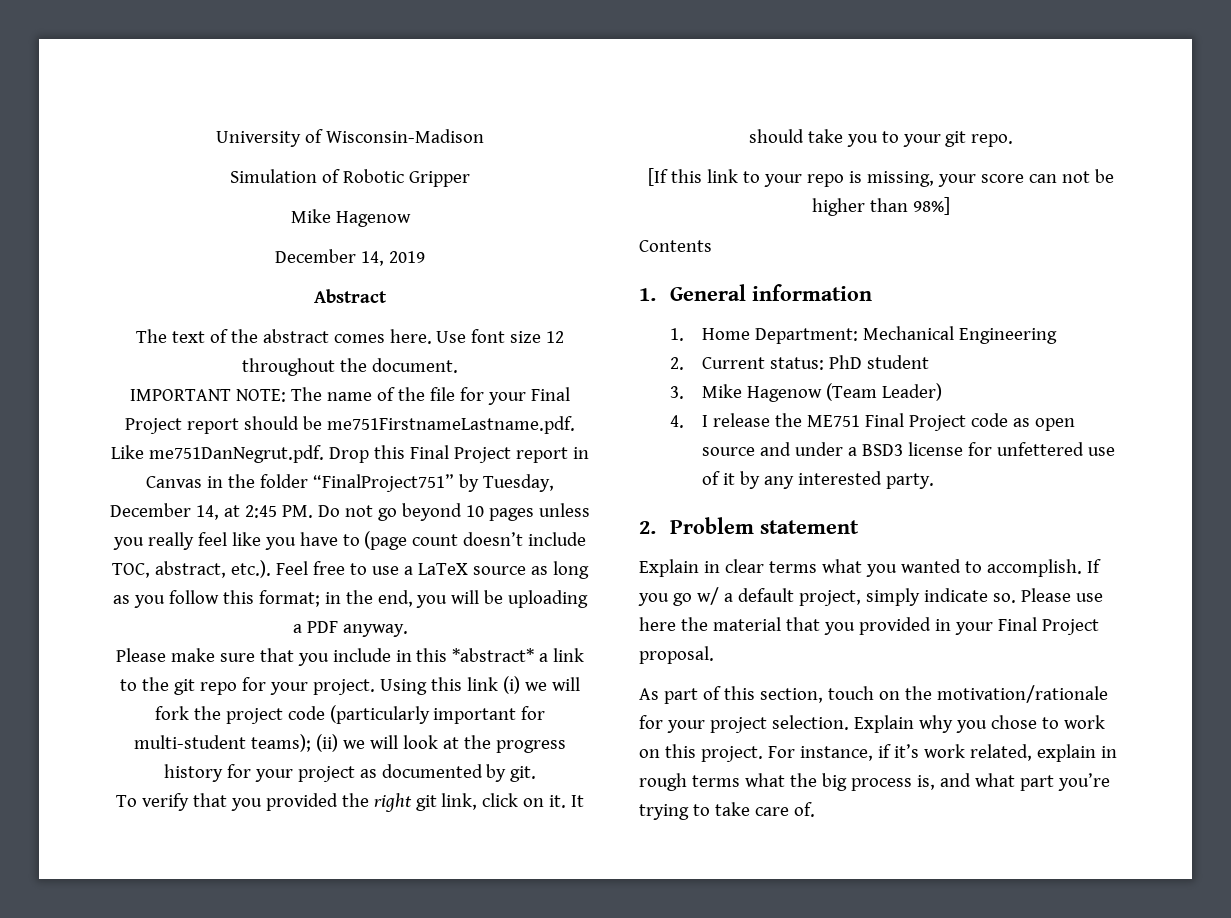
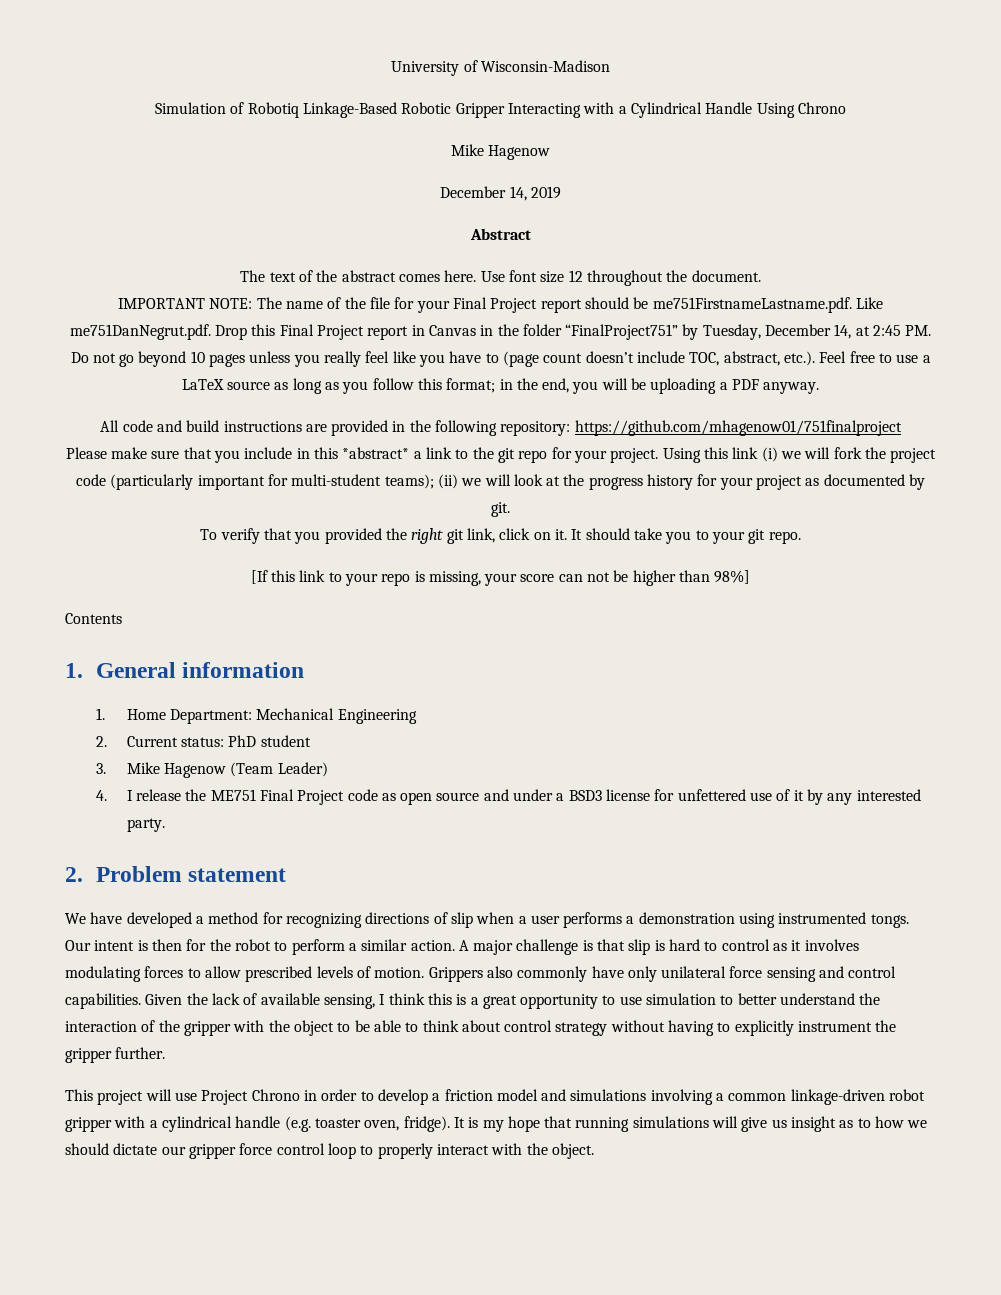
- Simulation of Robotic Gripper
+ Simulation of Robotiq Linkage-Based Robotic Gripper Interacting with a Cylindrical Handle Using Chrono
+ All code and build instructions are provided in the following repository: https://github.com/mhagenow01/751finalproject
- Explain in clear terms what you wanted to accomplish. If you go w/ a default project, simply indicate so. Please use here the material that you provided in your Final Project proposal.
- As part of this section, touch on the motivation/rationale for your project selection. Explain why you chose to work on this project. For instance, if it’s work related, explain in rough terms what the big process is, and what part you’re trying to take care of.
+ We have developed a method for recognizing directions of slip when a user performs a demonstration using instrumented tongs. Our intent is then for the robot to perform a similar action. A major challenge is that slip is hard to control as it involves modulating forces to allow prescribed levels of motion. Grippers also commonly have only unilateral force sensing and control capabilities. Given the lack of available sensing, I think this is a great opportunity to use simulation to better understand the interaction of the gripper with the object to be able to think about control strategy without having to explicitly instrument the gripper further.
+ This project will use Project Chrono in order to develop a friction model and simulations involving a common linkage-driven robot gripper with a cylindrical handle (e.g. toaster oven, fridge). It is my hope that running simulations will give us insight as to how we should dictate our gripper force control loop to properly interact with the object.

